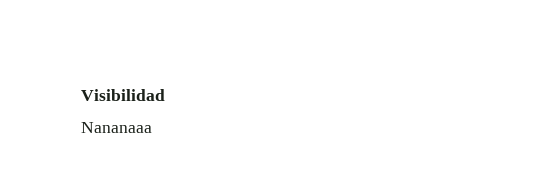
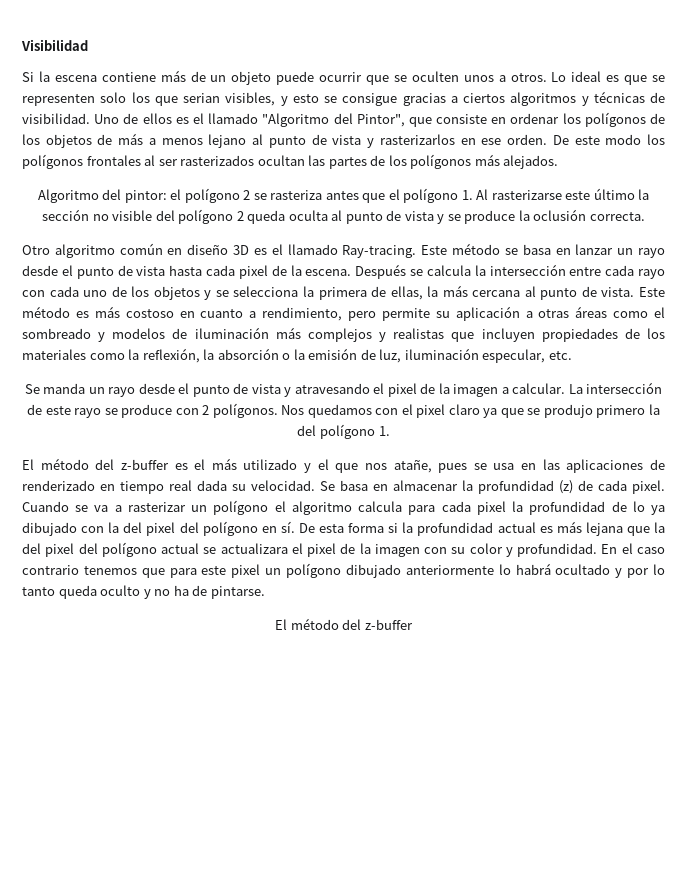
- Nananaaa
+ Si la escena contiene más de un objeto puede ocurrir que se oculten unos a otros. Lo ideal es que se representen solo los que serian visibles, y esto se consigue gracias a ciertos algoritmos y técnicas de visibilidad. Uno de ellos es el llamado "Algoritmo del Pintor", que consiste en ordenar los polígonos de los objetos de más a menos lejano al punto de vista y rasterizarlos en ese orden. De este modo los polígonos frontales al ser rasterizados ocultan las partes de los polígonos más alejados.
+ Algoritmo del pintor: el polígono 2 se rasteriza antes que el polígono 1. Al rasterizarse este último la sección no visible del polígono 2 queda oculta al punto de vista y se produce la oclusión correcta.
+ Otro algoritmo común en diseño 3D es el llamado Ray-tracing. Este método se basa en lanzar un rayo desde el punto de vista hasta cada pixel de la escena. Después se calcula la intersección entre cada rayo con cada uno de los objetos y se selecciona la primera de ellas, la más cercana al punto de vista. Este método es más costoso en cuanto a rendimiento, pero permite su aplicación a otras áreas como el sombreado y modelos de iluminación más complejos y realistas que incluyen propiedades de los materiales como la reflexión, la absorción o la emisión de luz, iluminación especular, etc.
+ Se manda un rayo desde el punto de vista y atravesando el pixel de la imagen a calcular. La intersección de este rayo se produce con 2 polígonos. Nos quedamos con el pixel claro ya que se produjo primero la del polígono 1.
+ El método del z-buffer es el más utilizado y el que nos atañe, pues se usa en las aplicaciones de renderizado en tiempo real dada su velocidad. Se basa en almacenar la profundidad (z) de cada pixel. Cuando se va a rasterizar un polígono el algoritmo calcula para cada pixel la profundidad de lo ya dibujado con la del pixel del polígono en sí. De esta forma si la profundidad actual es más lejana que la del pixel del polígono actual se actualizara el pixel de la imagen con su color y profundidad. En el caso contrario tenemos que para este pixel un polígono dibujado anteriormente lo habrá ocultado y por lo tanto queda oculto y no ha de pintarse.
+ El método del z-buffer

